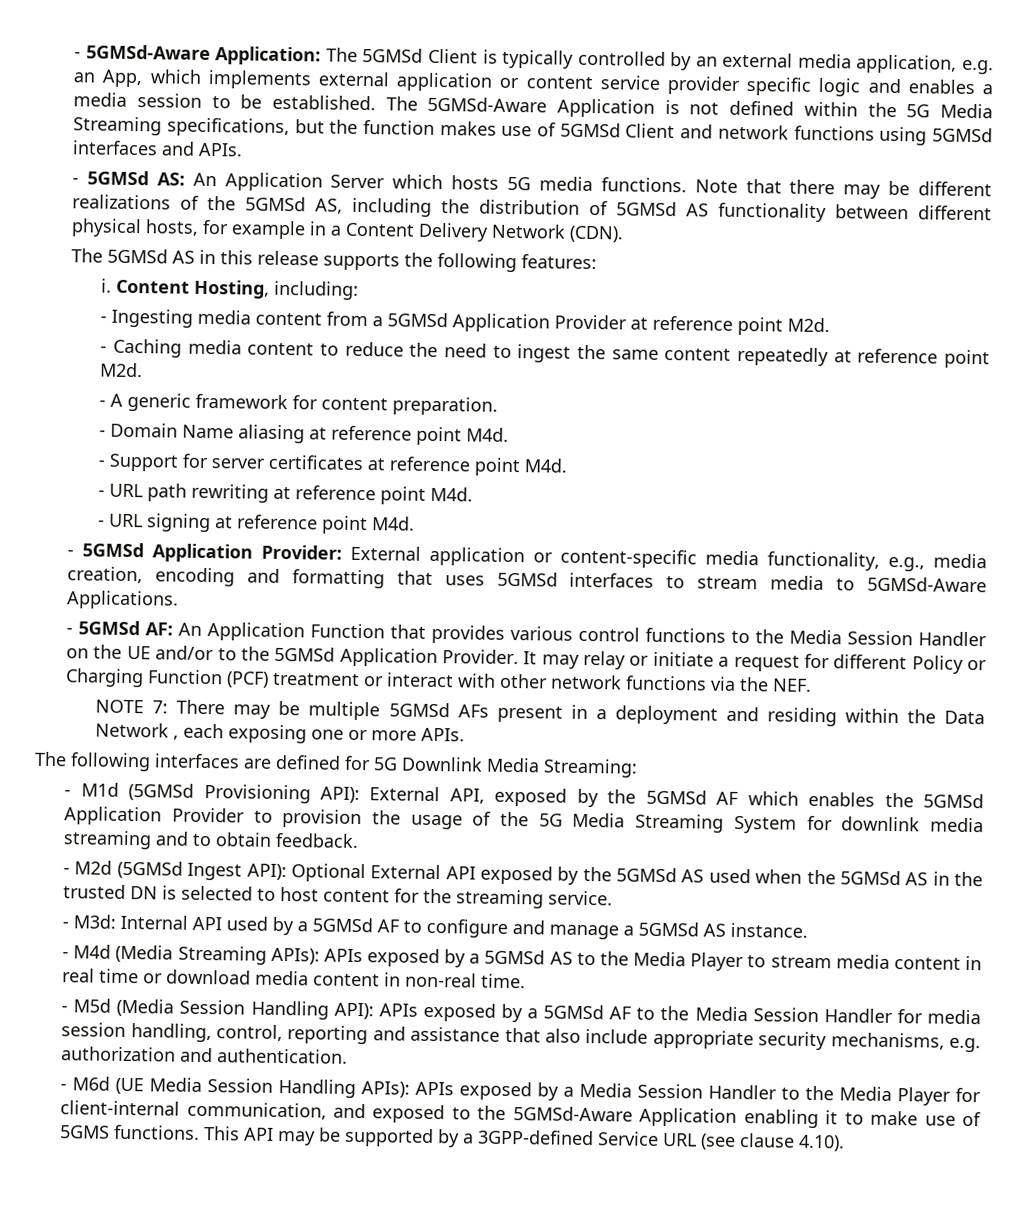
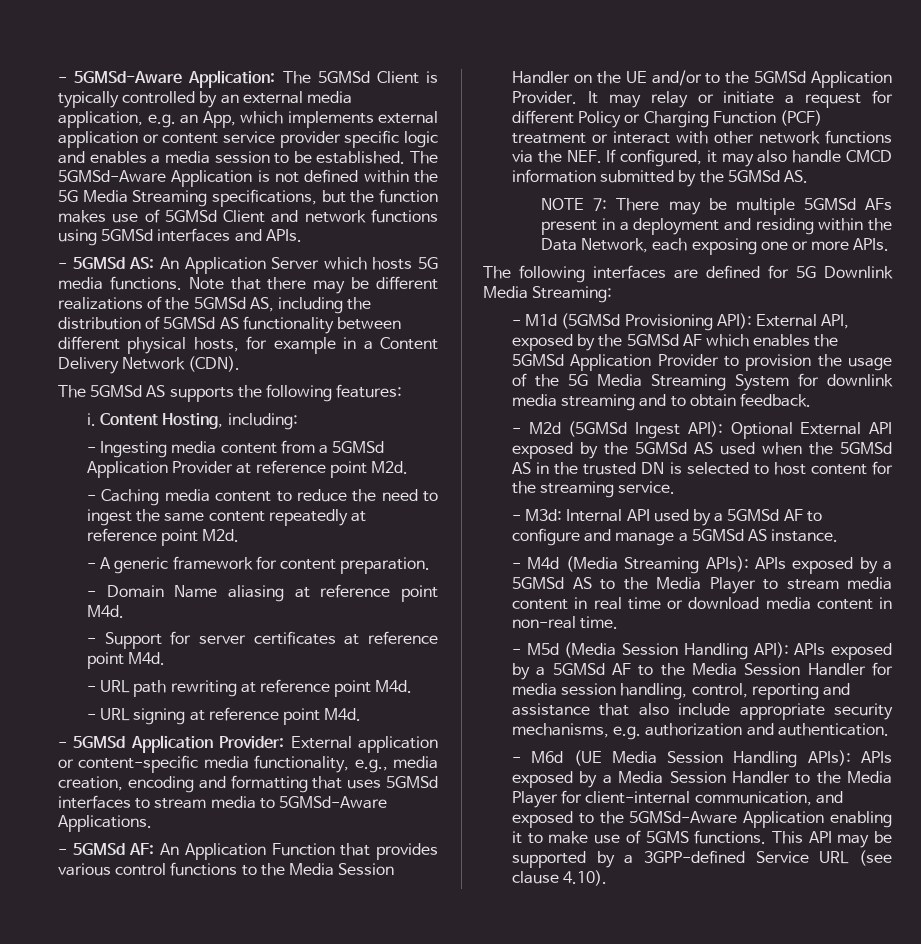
- The 5GMSd AS in this release supports the following features:
+ The 5GMSd AS supports the following features:
- It may relay or initiate a request for different Policy or Charging Function (PCF) treatment or interact with other network functions via the NEF.
+ It may relay or initiate a request for different Policy or Charging Function (PCF) treatment or interact with other network functions via the NEF. If configured, it may also handle CMCD information submitted by the 5GMSd AS.
- NOTE 7: There may be multiple 5GMSd AFs present in a deployment and residing within the Data Network , each exposing one or more APIs.
+ NOTE 7: There may be multiple 5GMSd AFs present in a deployment and residing within the Data Network, each exposing one or more APIs.

